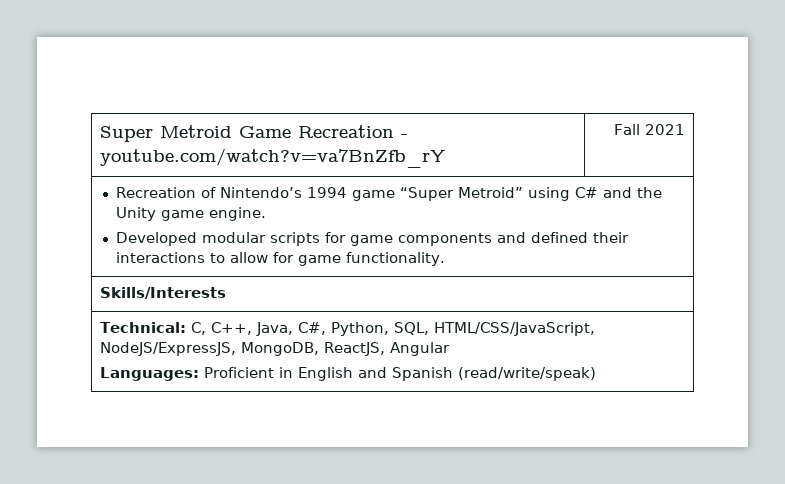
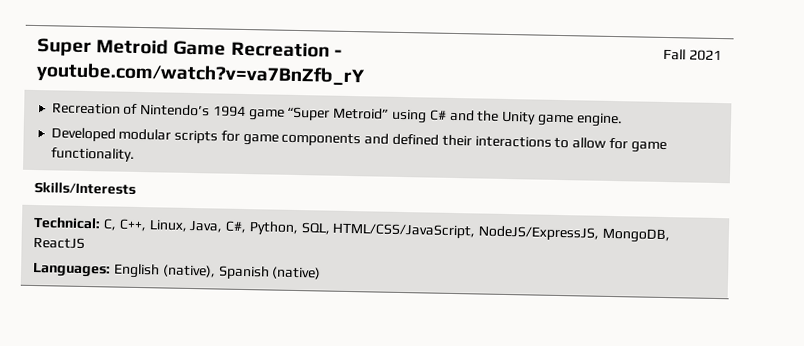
- Technical: C, C++, Java, C#, Python, SQL, HTML/CSS/JavaScript, NodeJS/ExpressJS, MongoDB, ReactJS, Angular
- Languages: Proficient in English and Spanish (read/write/speak)
+ Technical: C, C++, Linux, Java, C#, Python, SQL, HTML/CSS/JavaScript, NodeJS/ExpressJS, MongoDB, ReactJS
+ Languages: English (native), Spanish (native)

